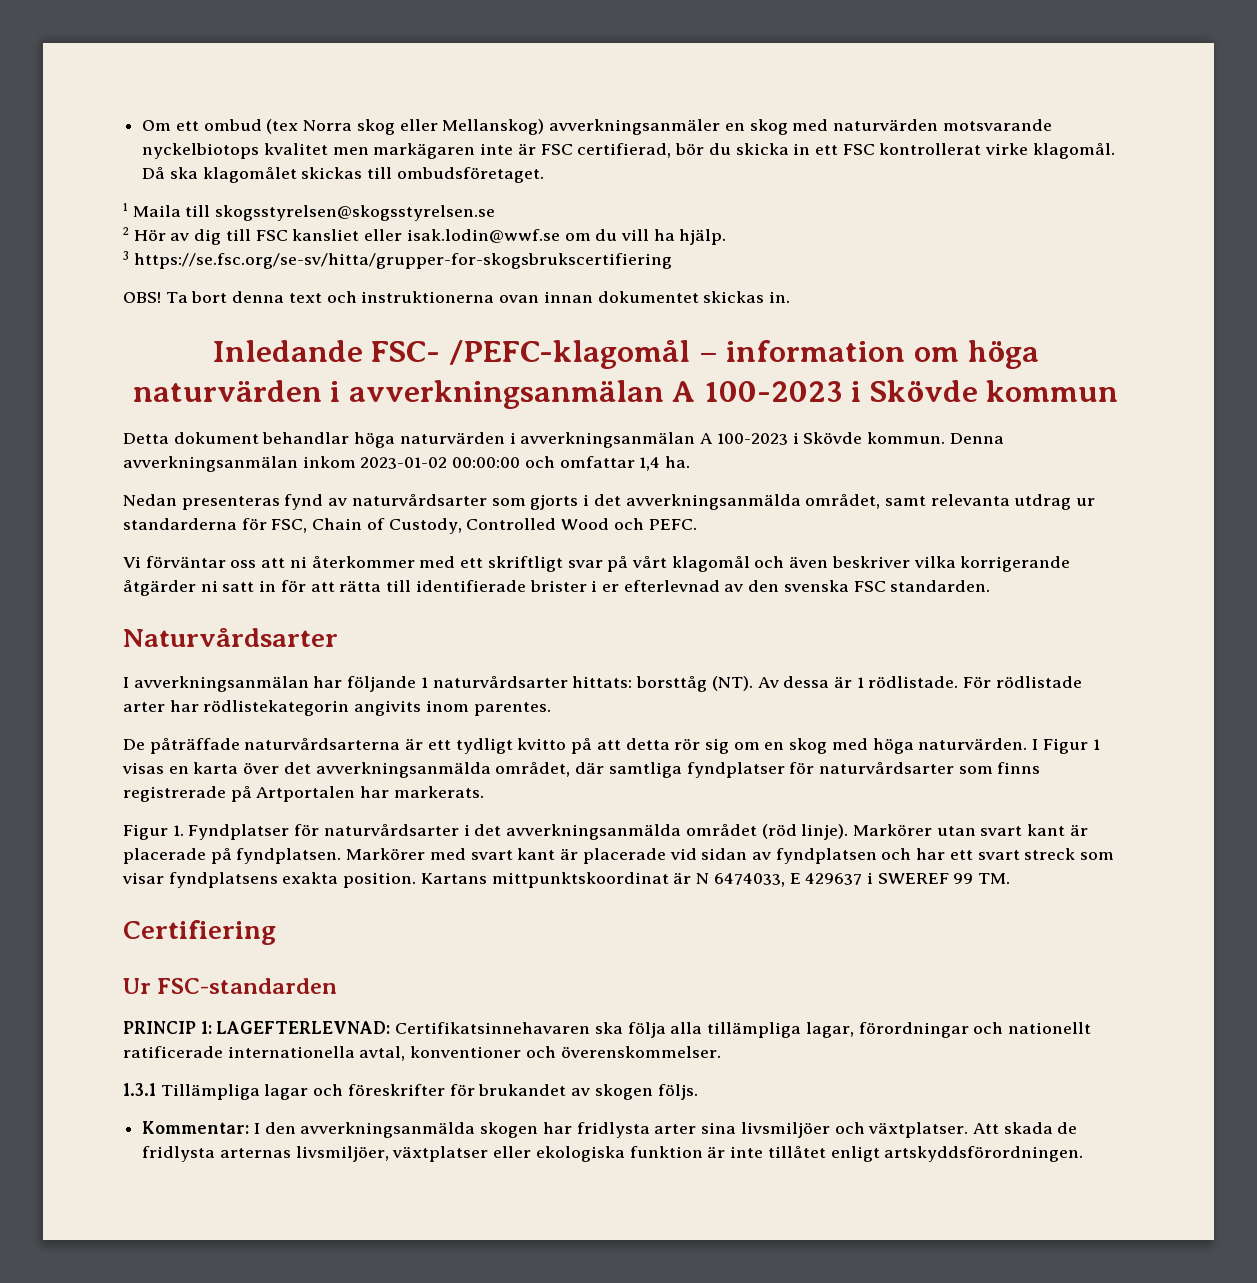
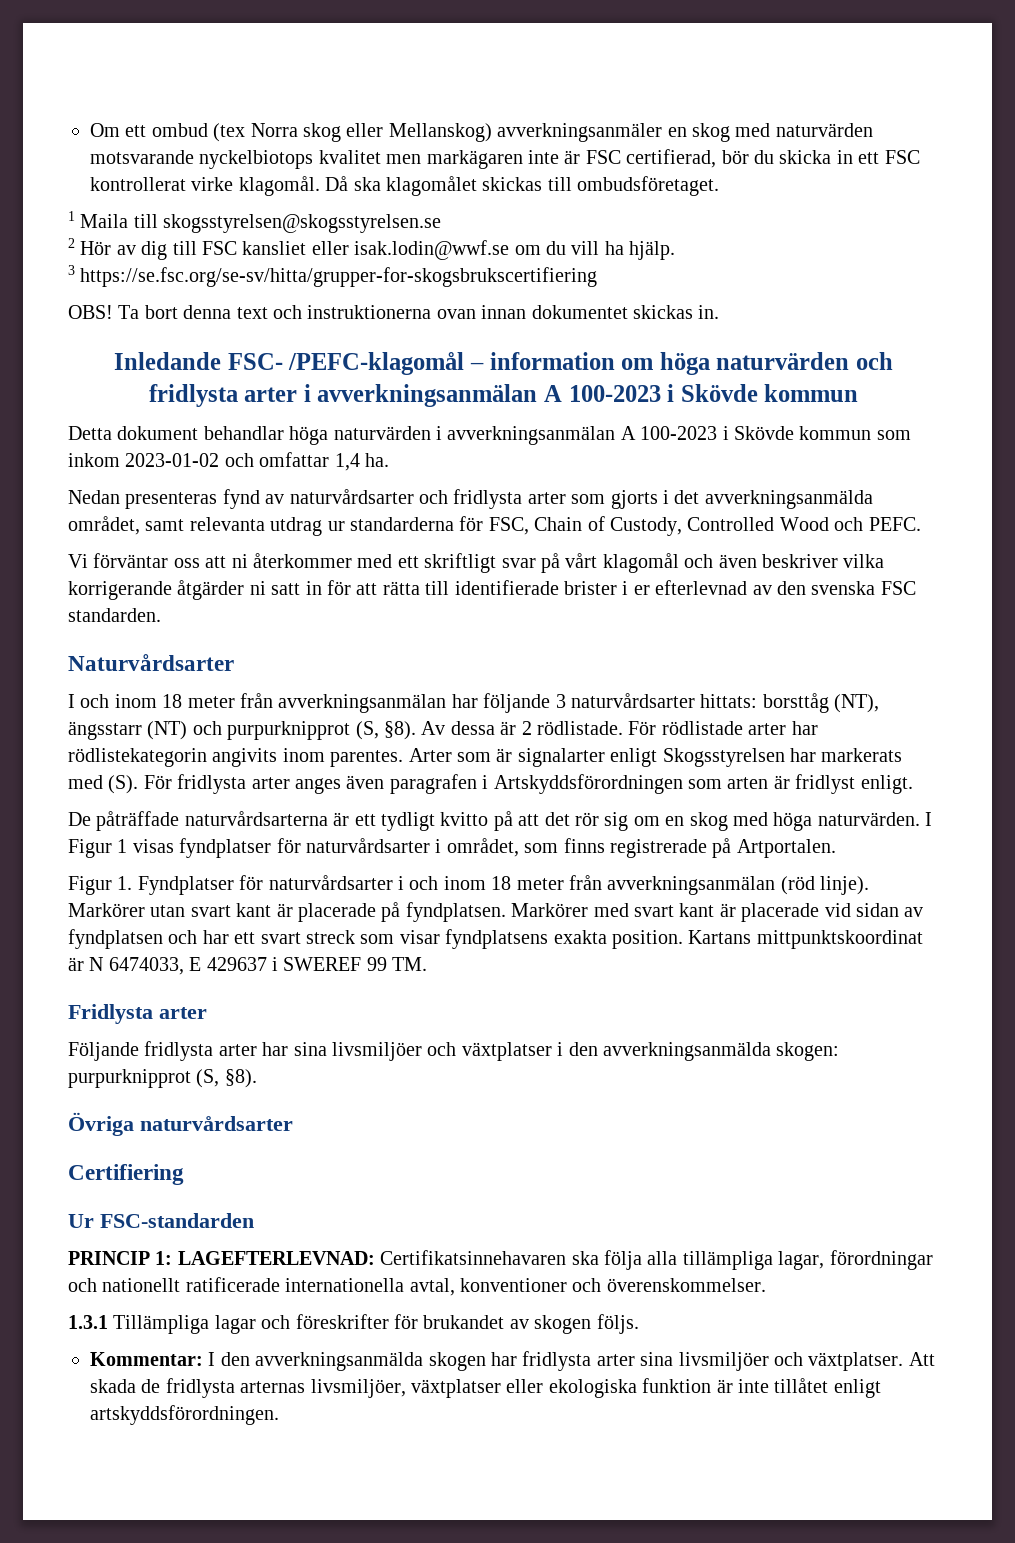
- Inledande FSC- /PEFC-klagomål – information om höga naturvärden i avverkningsanmälan A 100-2023 i Skövde kommun
+ Inledande FSC- /PEFC-klagomål – information om höga naturvärden och fridlysta arter i avverkningsanmälan A 100-2023 i Skövde kommun
- Detta dokument behandlar höga naturvärden i avverkningsanmälan A 100-2023 i Skövde kommun. Denna avverkningsanmälan inkom 2023-01-02 00:00:00 och omfattar 1,4 ha.
+ Detta dokument behandlar höga naturvärden i avverkningsanmälan A 100-2023 i Skövde kommun som inkom 2023-01-02 och omfattar 1,4 ha.
- Nedan presenteras fynd av naturvårdsarter som gjorts i det avverkningsanmälda området, samt relevanta utdrag ur standarderna för FSC, Chain of Custody, Controlled Wood och PEFC.
+ Nedan presenteras fynd av naturvårdsarter och fridlysta arter som gjorts i det avverkningsanmälda området, samt relevanta utdrag ur standarderna för FSC, Chain of Custody, Controlled Wood och PEFC.
- I avverkningsanmälan har följande 1 naturvårdsarter hittats: borsttåg (NT). Av dessa är 1 rödlistade.
+ I och inom 18 meter från avverkningsanmälan har följande 3 naturvårdsarter hittats: borsttåg (NT), ängsstarr (NT) och purpurknipprot (S, §8). Av dessa är 2 rödlistade.
+ Arter som är signalarter enligt Skogsstyrelsen har markerats med (S). För fridlysta arter anges även paragrafen i Artskyddsförordningen som arten är fridlyst enligt.
- De påträffade naturvårdsarterna är ett tydligt kvitto på att detta rör sig om en skog med höga naturvärden.
+ De påträffade naturvårdsarterna är ett tydligt kvitto på att det rör sig om en skog med höga naturvärden.
- I Figur 1 visas en karta över det avverkningsanmälda området, där samtliga fyndplatser för naturvårdsarter som finns registrerade på Artportalen har markerats.
+ I Figur 1 visas fyndplatser för naturvårdsarter i området, som finns registrerade på Artportalen.
- Figur 1. Fyndplatser för naturvårdsarter i det avverkningsanmälda området (röd linje).
+ Figur 1. Fyndplatser för naturvårdsarter i och inom 18 meter från avverkningsanmälan (röd linje).
+ Fridlysta arter
+ Följande fridlysta arter har sina livsmiljöer och växtplatser i den avverkningsanmälda skogen: purpurknipprot (S, §8).
+ Övriga naturvårdsarter

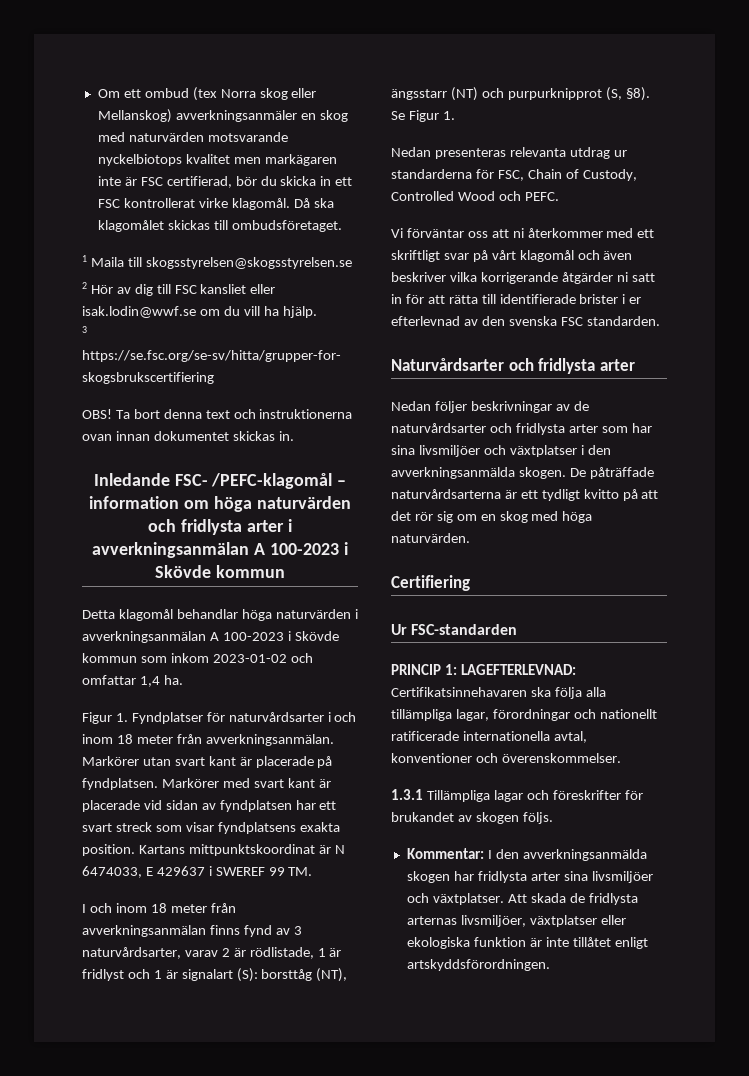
- Detta dokument behandlar höga naturvärden i avverkningsanmälan A 100-2023 i Skövde kommun som inkom 2023-01-02 och omfattar 1,4 ha.
+ Detta klagomål behandlar höga naturvärden i avverkningsanmälan A 100-2023 i Skövde kommun som inkom 2023-01-02 och omfattar 1,4 ha.
- Nedan presenteras fynd av naturvårdsarter och fridlysta arter som gjorts i det avverkningsanmälda området, samt relevanta utdrag ur standarderna för FSC, Chain of Custody, Controlled Wood och PEFC.
+ Figur 1. Fyndplatser för naturvårdsarter i och inom 18 meter från avverkningsanmälan. Markörer utan svart kant är placerade på fyndplatsen. Markörer med svart kant är placerade vid sidan av fyndplatsen har ett svart streck som visar fyndplatsens exakta position. Kartans mittpunktskoordinat är N 6474033, E 429637 i SWEREF 99 TM.
+ I och inom 18 meter från avverkningsanmälan finns fynd av 3 naturvårdsarter, varav 2 är rödlistade, 1 är fridlyst och 1 är signalart (S): borsttåg (NT), ängsstarr (NT) och purpurknipprot (S, §8). Se Figur 1.
+ Nedan presenteras relevanta utdrag ur standarderna för FSC, Chain of Custody, Controlled Wood och PEFC.
- Naturvårdsarter
- I och inom 18 meter från avverkningsanmälan har följande 3 naturvårdsarter hittats: borsttåg (NT), ängsstarr (NT) och purpurknipprot (S, §8). Av dessa är 2 rödlistade. För rödlistade arter har rödlistekategorin angivits inom parentes. Arter som är signalarter enligt Skogsstyrelsen har markerats med (S). För fridlysta arter anges även paragrafen i Artskyddsförordningen som arten är fridlyst enligt.
- De påträffade naturvårdsarterna är ett tydligt kvitto på att det rör sig om en skog med höga naturvärden. I Figur 1 visas fyndplatser för naturvårdsarter i området, som finns registrerade på Artportalen.
- Figur 1. Fyndplatser för naturvårdsarter i och inom 18 meter från avverkningsanmälan (röd linje). Markörer utan svart kant är placerade på fyndplatsen. Markörer med svart kant är placerade vid sidan av fyndplatsen och har ett svart streck som visar fyndplatsens exakta position. Kartans mittpunktskoordinat är N 6474033, E 429637 i SWEREF 99 TM.
- Fridlysta arter
- Följande fridlysta arter har sina livsmiljöer och växtplatser i den avverkningsanmälda skogen: purpurknipprot (S, §8).
- Övriga naturvårdsarter
+ Naturvårdsarter och fridlysta arter
+ Nedan följer beskrivningar av de naturvårdsarter och fridlysta arter som har sina livsmiljöer och växtplatser i den avverkningsanmälda skogen. De påträffade naturvårdsarterna är ett tydligt kvitto på att det rör sig om en skog med höga naturvärden.

